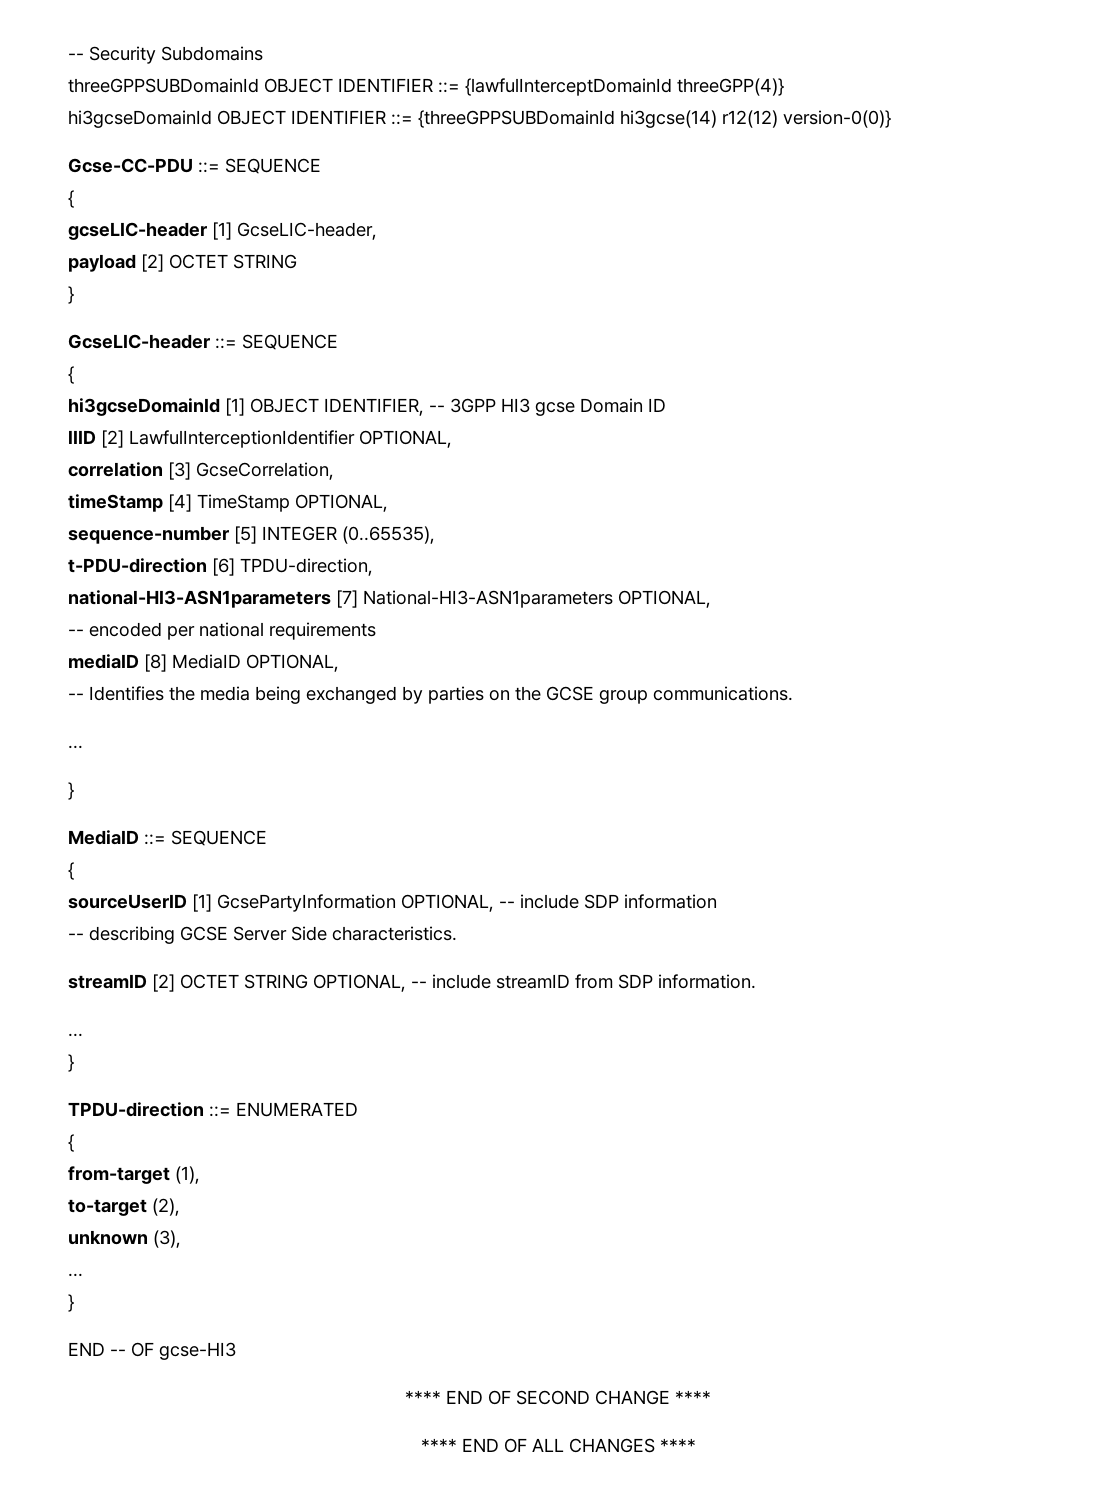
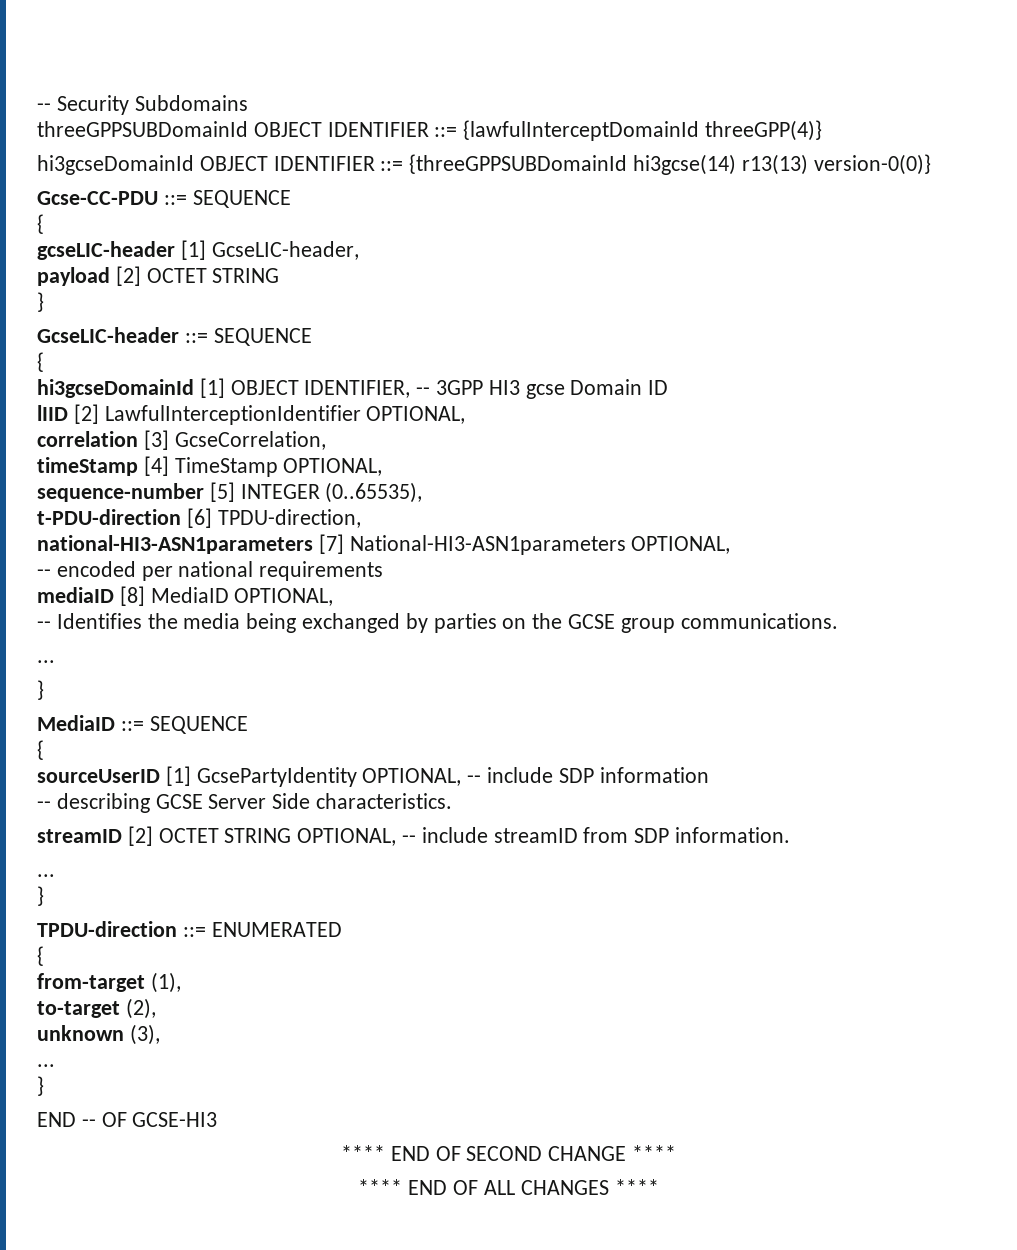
- hi3gcseDomainId OBJECT IDENTIFIER ::= {threeGPPSUBDomainId hi3gcse(14) r12(12) version-0(0)}
+ hi3gcseDomainId OBJECT IDENTIFIER ::= {threeGPPSUBDomainId hi3gcse(14) r13(13) version-0(0)}
- sourceUserID [1] GcsePartyInformation OPTIONAL, -- include SDP information
+ sourceUserID [1] GcsePartyIdentity OPTIONAL, -- include SDP information
- END -- OF gcse-HI3
+ END -- OF GCSE-HI3

